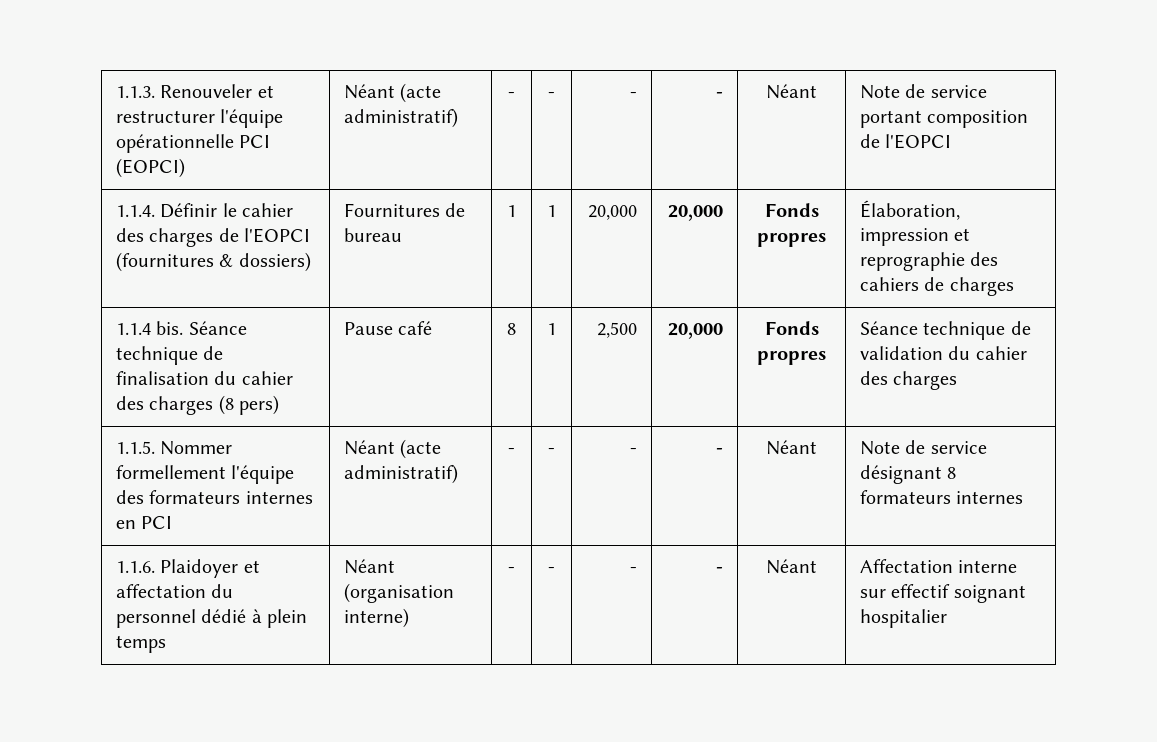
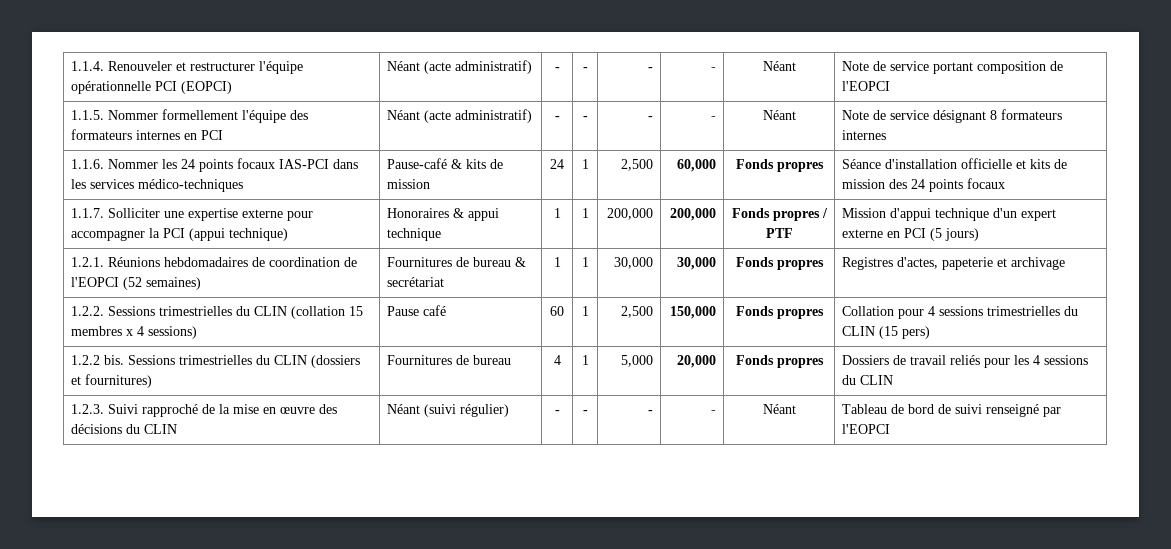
- 1.1.3. Renouveler et restructurer l'équipe opérationnelle PCI (EOPCI) | Néant (acte administratif) | - | - | - | - | Néant | Note de service portant composition de l'EOPCI
+ 1.1.4. Renouveler et restructurer l'équipe opérationnelle PCI (EOPCI) | Néant (acte administratif) | - | - | - | - | Néant | Note de service portant composition de l'EOPCI
- 1.1.4. Définir le cahier des charges de l'EOPCI (fournitures & dossiers) | Fournitures de bureau | 1 | 1 | 20,000 | 20,000 | Fonds propres | Élaboration, impression et reprographie des cahiers de charges
- 1.1.4 bis. Séance technique de finalisation du cahier des charges (8 pers) | Pause café | 8 | 1 | 2,500 | 20,000 | Fonds propres | Séance technique de validation du cahier des charges
- 1.1.6. Plaidoyer et affectation du personnel dédié à plein temps | Néant (organisation interne) | - | - | - | - | Néant | Affectation interne sur effectif soignant hospitalier
+ 1.1.6. Nommer les 24 points focaux IAS-PCI dans les services médico-techniques | Pause-café & kits de mission | 24 | 1 | 2,500 | 60,000 | Fonds propres | Séance d'installation officielle et kits de mission des 24 points focaux
+ 1.1.7. Solliciter une expertise externe pour accompagner la PCI (appui technique) | Honoraires & appui technique | 1 | 1 | 200,000 | 200,000 | Fonds propres / PTF | Mission d'appui technique d'un expert externe en PCI (5 jours)
+ 1.2.1. Réunions hebdomadaires de coordination de l'EOPCI (52 semaines) | Fournitures de bureau & secrétariat | 1 | 1 | 30,000 | 30,000 | Fonds propres | Registres d'actes, papeterie et archivage
+ 1.2.2. Sessions trimestrielles du CLIN (collation 15 membres x 4 sessions) | Pause café | 60 | 1 | 2,500 | 150,000 | Fonds propres | Collation pour 4 sessions trimestrielles du CLIN (15 pers)
+ 1.2.2 bis. Sessions trimestrielles du CLIN (dossiers et fournitures) | Fournitures de bureau | 4 | 1 | 5,000 | 20,000 | Fonds propres | Dossiers de travail reliés pour les 4 sessions du CLIN
+ 1.2.3. Suivi rapproché de la mise en œuvre des décisions du CLIN | Néant (suivi régulier) | - | - | - | - | Néant | Tableau de bord de suivi renseigné par l'EOPCI

